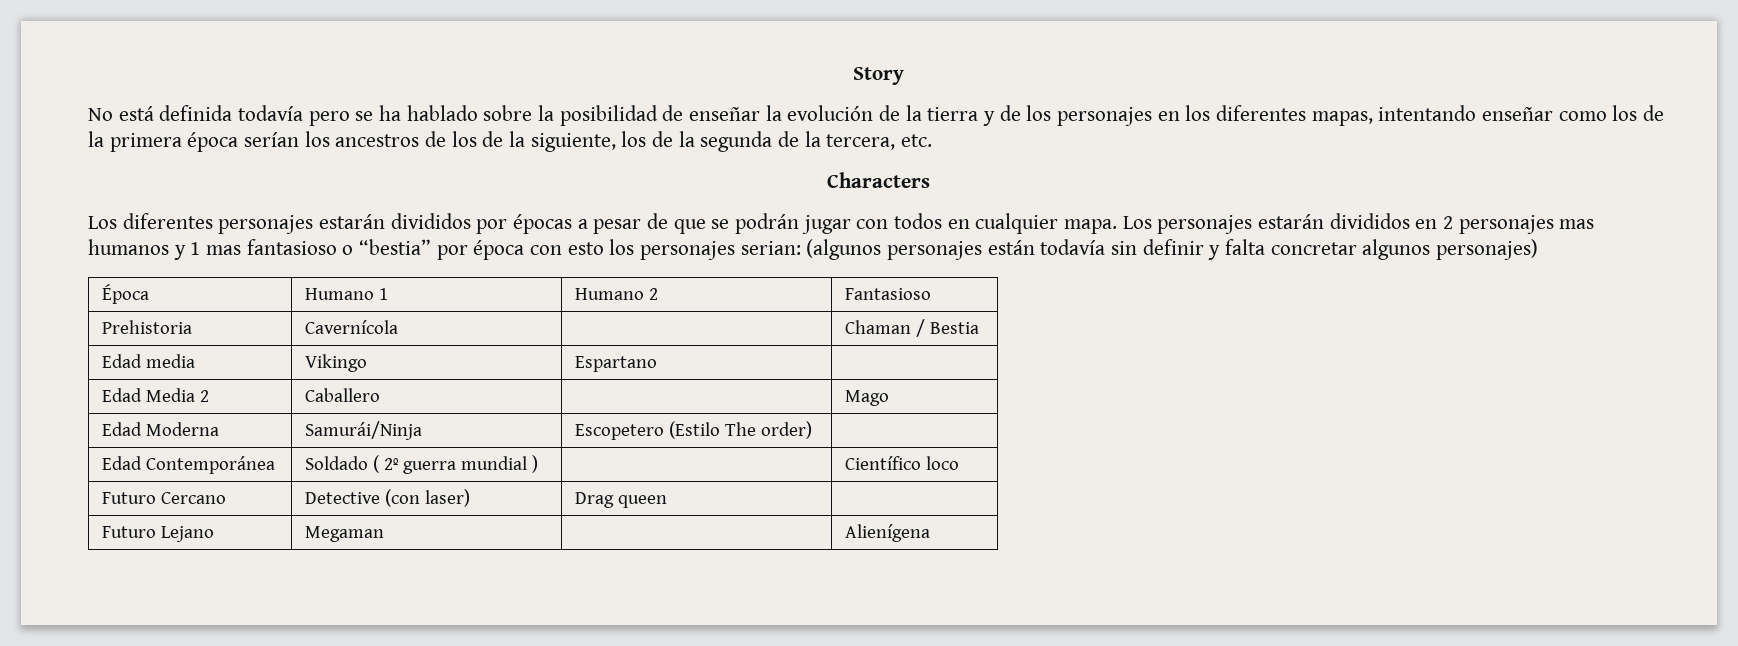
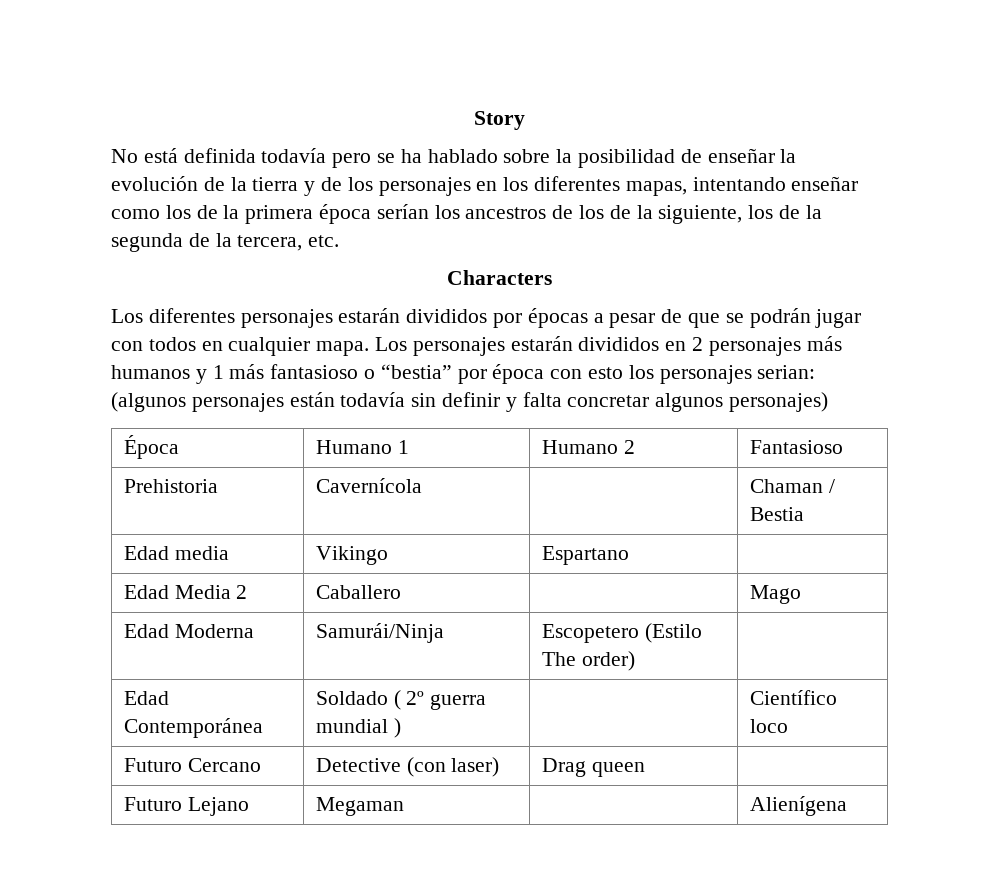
- Los personajes estarán divididos en 2 personajes mas humanos y 1 mas fantasioso o “bestia” por época con esto los personajes serian: (algunos personajes están todavía sin definir y falta concretar algunos personajes)
+ Los personajes estarán divididos en 2 personajes más humanos y 1 más fantasioso o “bestia” por época con esto los personajes serian: (algunos personajes están todavía sin definir y falta concretar algunos personajes)

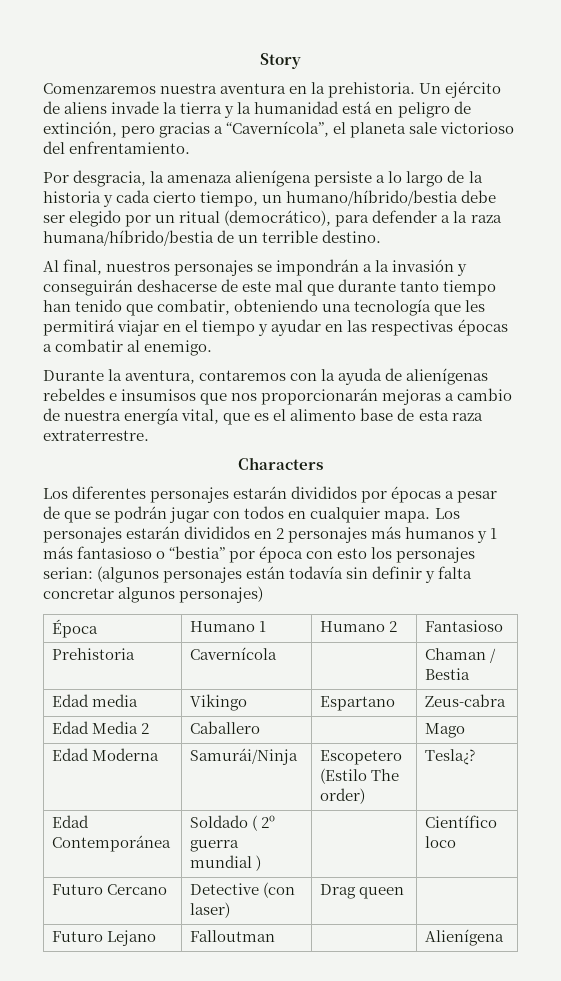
- No está definida todavía pero se ha hablado sobre la posibilidad de enseñar la evolución de la tierra y de los personajes en los diferentes mapas, intentando enseñar como los de la primera época serían los ancestros de los de la siguiente, los de la segunda de la tercera, etc.
+ Comenzaremos nuestra aventura en la prehistoria. Un ejército de aliens invade la tierra y la humanidad está en peligro de extinción, pero gracias a “Cavernícola”, el planeta sale victorioso del enfrentamiento.
+ Por desgracia, la amenaza alienígena persiste a lo largo de la historia y cada cierto tiempo, un humano/híbrido/bestia debe ser elegido por un ritual (democrático), para defender a la raza humana/híbrido/bestia de un terrible destino.
+ Al final, nuestros personajes se impondrán a la invasión y conseguirán deshacerse de este mal que durante tanto tiempo han tenido que combatir, obteniendo una tecnología que les permitirá viajar en el tiempo y ayudar en las respectivas épocas a combatir al enemigo.
+ Durante la aventura, contaremos con la ayuda de alienígenas rebeldes e insumisos que nos proporcionarán mejoras a cambio de nuestra energía vital, que es el alimento base de esta raza extraterrestre.
- Edad media | Vikingo | Espartano |
+ Edad media | Vikingo | Espartano | Zeus-cabra
- Edad Moderna | Samurái/Ninja | Escopetero (Estilo The order) |
+ Edad Moderna | Samurái/Ninja | Escopetero (Estilo The order) | Tesla¿?
- Futuro Lejano | Megaman | | Alienígena
+ Futuro Lejano | Falloutman | | Alienígena

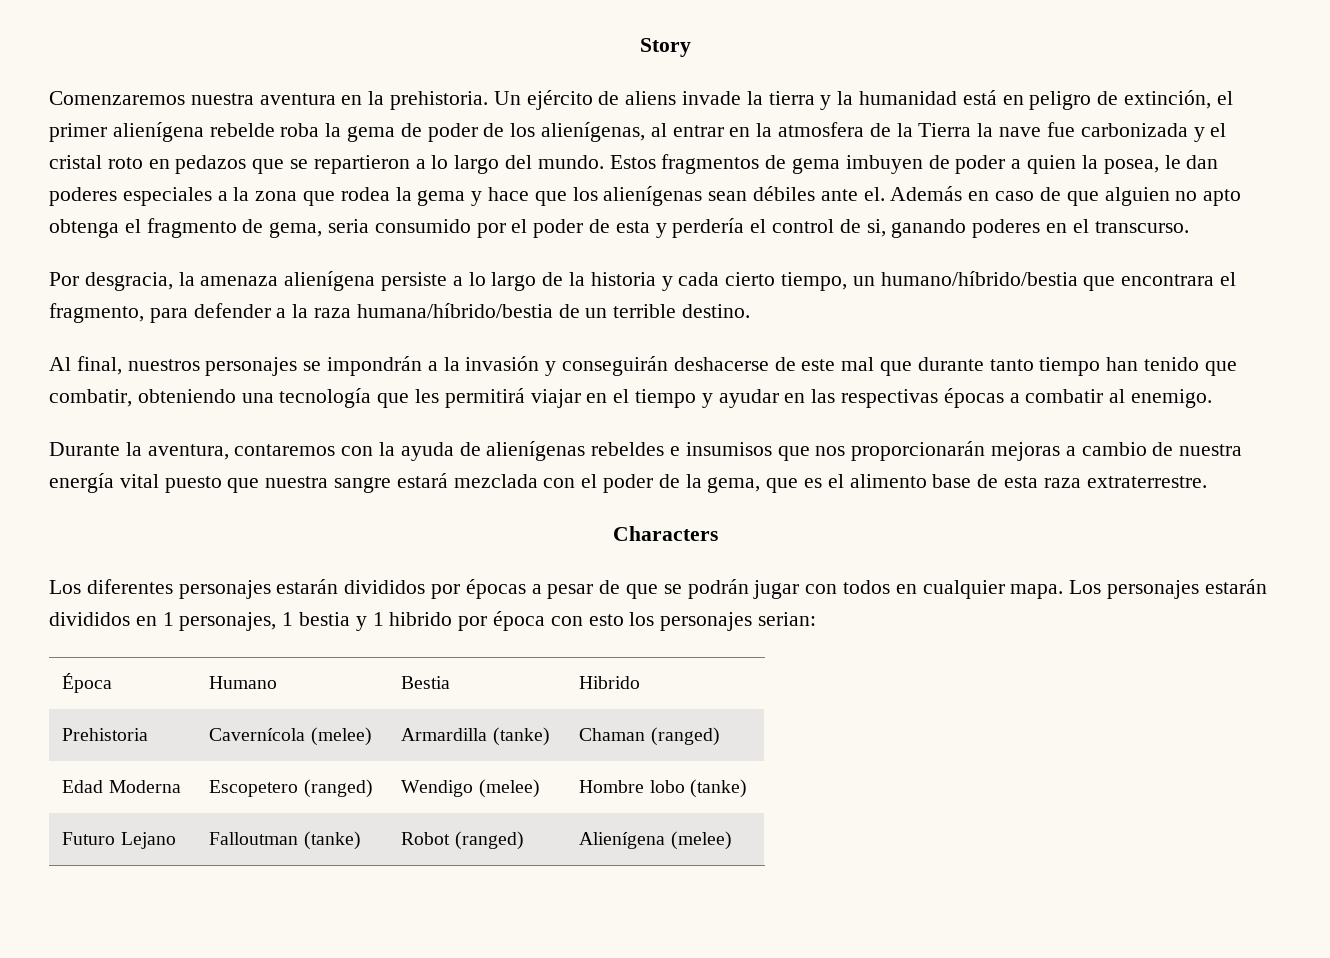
- Un ejército de aliens invade la tierra y la humanidad está en peligro de extinción, pero gracias a “Cavernícola”, el planeta sale victorioso del enfrentamiento.
+ Un ejército de aliens invade la tierra y la humanidad está en peligro de extinción, el primer alienígena rebelde roba la gema de poder de los alienígenas, al entrar en la atmosfera de la Tierra la nave fue carbonizada y el cristal roto en pedazos que se repartieron a lo largo del mundo. Estos fragmentos de gema imbuyen de poder a quien la posea, le dan poderes especiales a la zona que rodea la gema y hace que los alienígenas sean débiles ante el. Además en caso de que alguien no apto obtenga el fragmento de gema, seria consumido por el poder de esta y perdería el control de si, ganando poderes en el transcurso.
- Por desgracia, la amenaza alienígena persiste a lo largo de la historia y cada cierto tiempo, un humano/híbrido/bestia debe ser elegido por un ritual (democrático), para defender a la raza humana/híbrido/bestia de un terrible destino.
+ Por desgracia, la amenaza alienígena persiste a lo largo de la historia y cada cierto tiempo, un humano/híbrido/bestia que encontrara el fragmento, para defender a la raza humana/híbrido/bestia de un terrible destino.
- Durante la aventura, contaremos con la ayuda de alienígenas rebeldes e insumisos que nos proporcionarán mejoras a cambio de nuestra energía vital, que es el alimento base de esta raza extraterrestre.
+ Durante la aventura, contaremos con la ayuda de alienígenas rebeldes e insumisos que nos proporcionarán mejoras a cambio de nuestra energía vital puesto que nuestra sangre estará mezclada con el poder de la gema, que es el alimento base de esta raza extraterrestre.
- Los personajes estarán divididos en 2 personajes más humanos y 1 más fantasioso o “bestia” por época con esto los personajes serian: (algunos personajes están todavía sin definir y falta concretar algunos personajes)
- Época | Humano 1 | Humano 2 | Fantasioso
- Prehistoria | Cavernícola | | Chaman / Bestia
- Edad media | Vikingo | Espartano | Zeus-cabra
- Edad Media 2 | Caballero | | Mago
- Edad Moderna | Samurái/Ninja | Escopetero (Estilo The order) | Tesla¿?
- Edad Contemporánea | Soldado ( 2º guerra mundial ) | | Científico loco
- Futuro Cercano | Detective (con laser) | Drag queen |
+ Los personajes estarán divididos en 1 personajes, 1 bestia y 1 hibrido por época con esto los personajes serian:
+ Época | Humano | Bestia | Hibrido
+ Prehistoria | Cavernícola (melee) | Armardilla (tanke) | Chaman (ranged)
+ Edad Moderna | Escopetero (ranged) | Wendigo (melee) | Hombre lobo (tanke)
- Futuro Lejano | Falloutman | | Alienígena
+ Futuro Lejano | Falloutman (tanke) | Robot (ranged) | Alienígena (melee)

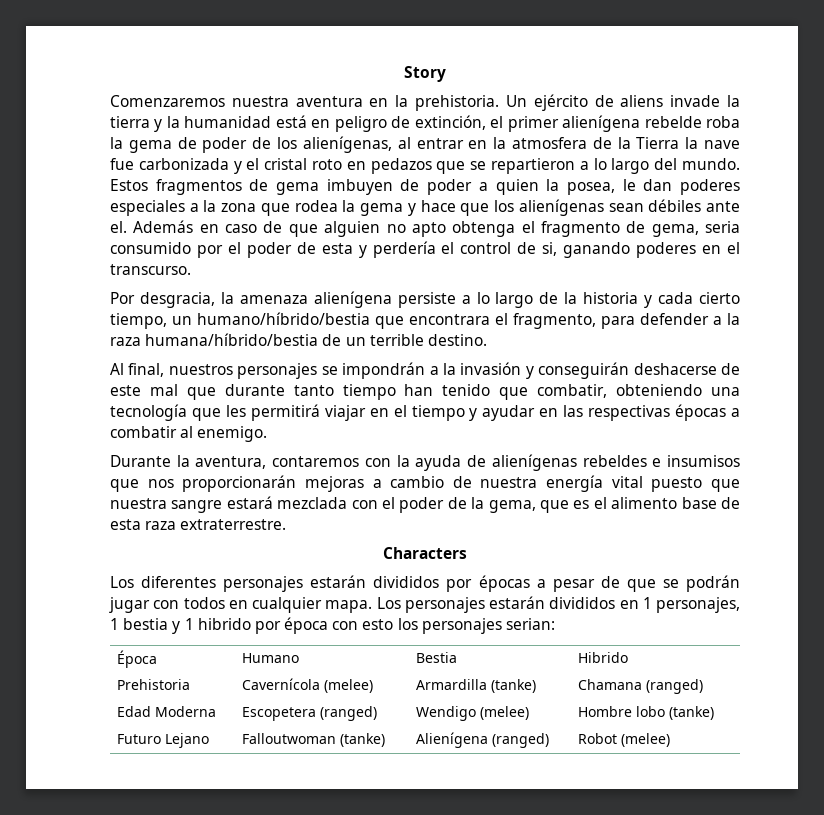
- Prehistoria | Cavernícola (melee) | Armardilla (tanke) | Chaman (ranged)
+ Prehistoria | Cavernícola (melee) | Armardilla (tanke) | Chamana (ranged)
- Edad Moderna | Escopetero (ranged) | Wendigo (melee) | Hombre lobo (tanke)
+ Edad Moderna | Escopetera (ranged) | Wendigo (melee) | Hombre lobo (tanke)
- Futuro Lejano | Falloutman (tanke) | Robot (ranged) | Alienígena (melee)
+ Futuro Lejano | Falloutwoman (tanke) | Alienígena (ranged) | Robot (melee)

